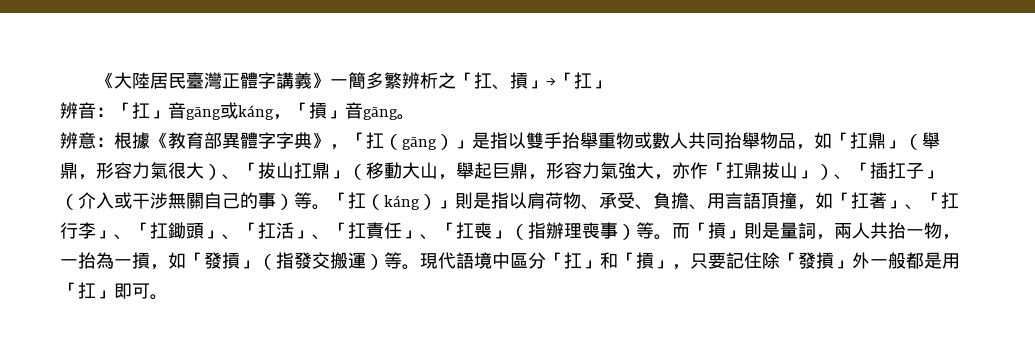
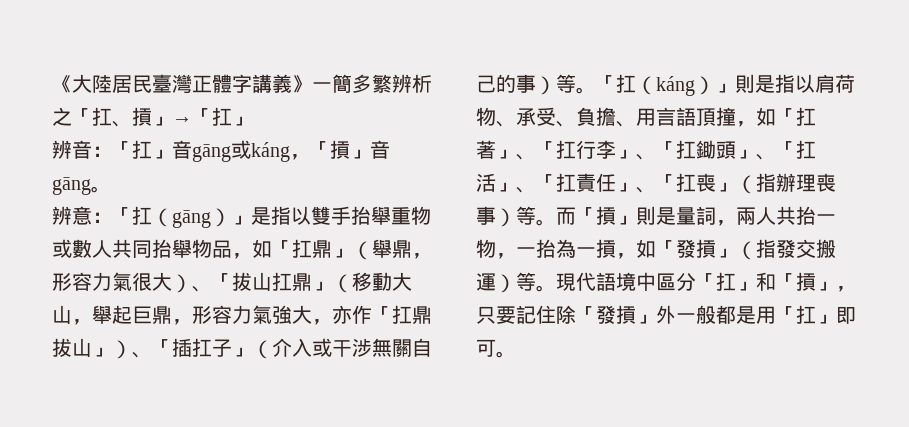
- 辨意：根據《教育部異體字字典》，「扛（gāng）」是指以雙手抬舉重物或數人共同抬舉物品，如「扛鼎」（舉鼎，形容力氣很大）、「拔山扛鼎」（移動大山，舉起巨鼎，形容力氣強大，亦作「扛鼎拔山」）、「插扛子」（介入或干涉無關自己的事）等。
+ 辨意：「扛（gāng）」是指以雙手抬舉重物或數人共同抬舉物品，如「扛鼎」（舉鼎，形容力氣很大）、「拔山扛鼎」（移動大山，舉起巨鼎，形容力氣強大，亦作「扛鼎拔山」）、「插扛子」（介入或干涉無關自己的事）等。

